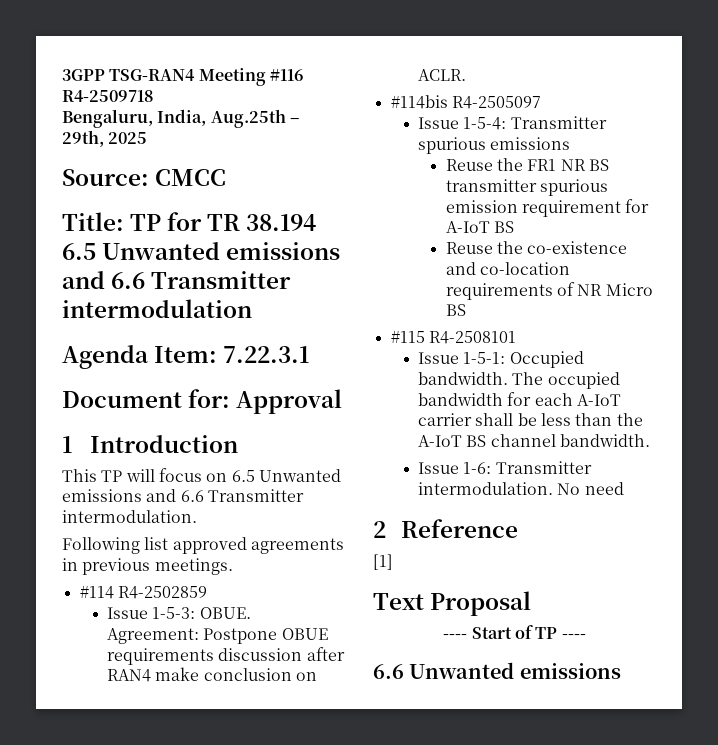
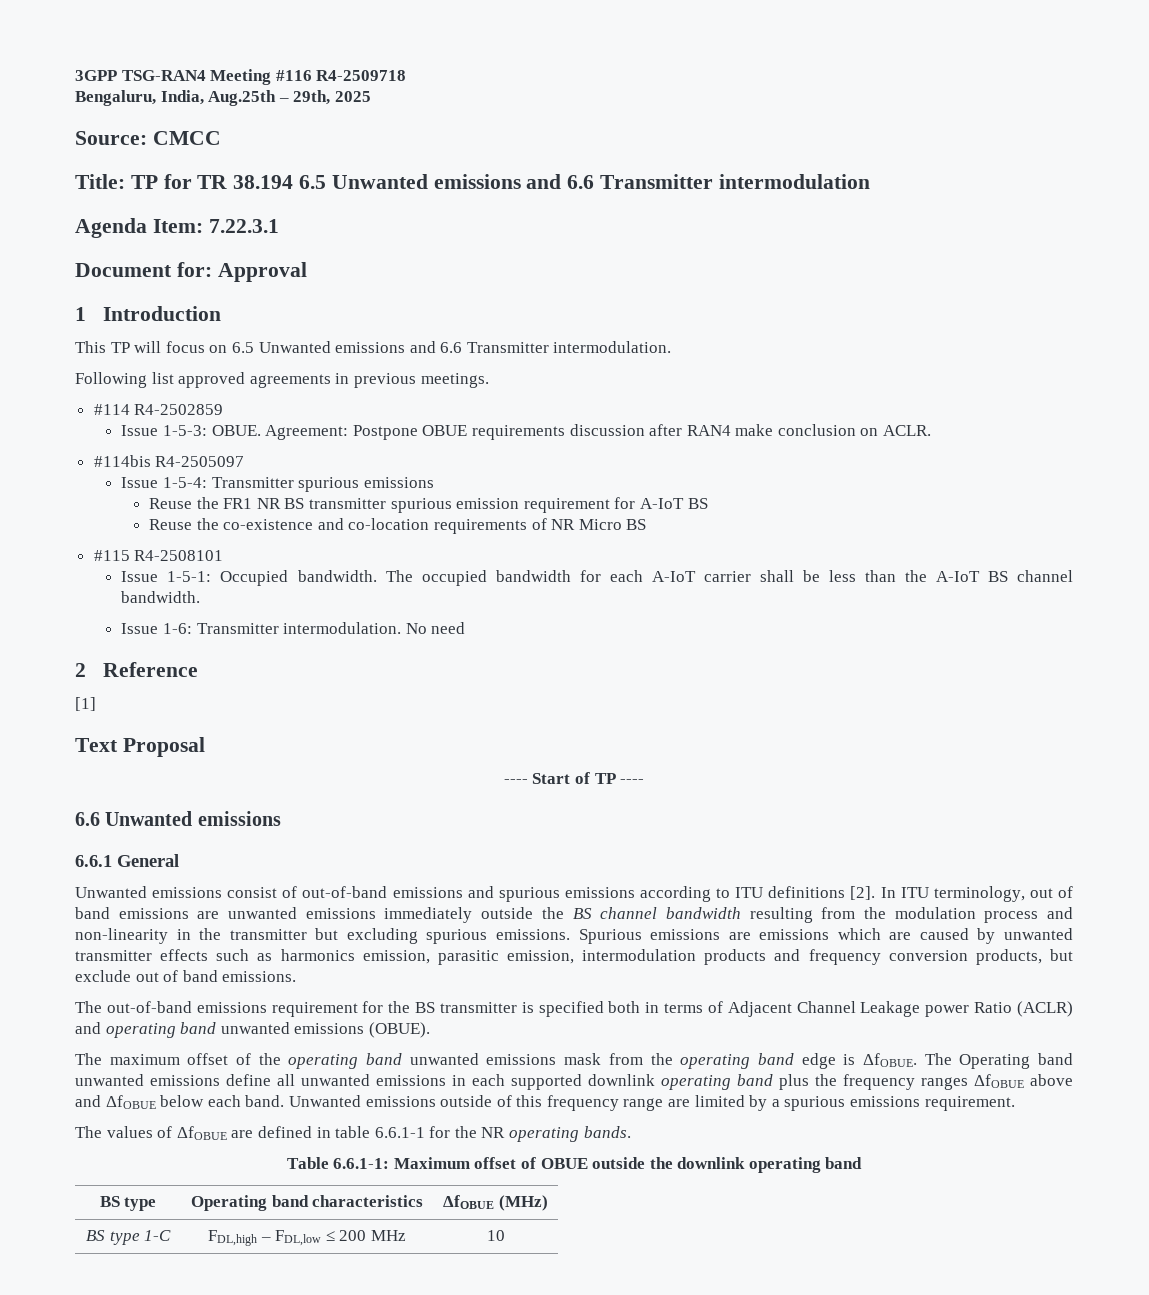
+ 6.6.1 General
+ Unwanted emissions consist of out-of-band emissions and spurious emissions according to ITU definitions [2]. In ITU terminology, out of band emissions are unwanted emissions immediately outside the BS channel bandwidth resulting from the modulation process and non-linearity in the transmitter but excluding spurious emissions. Spurious emissions are emissions which are caused by unwanted transmitter effects such as harmonics emission, parasitic emission, intermodulation products and frequency conversion products, but exclude out of band emissions.
+ The out-of-band emissions requirement for the BS transmitter is specified both in terms of Adjacent Channel Leakage power Ratio (ACLR) and operating band unwanted emissions (OBUE).
+ The maximum offset of the operating band unwanted emissions mask from the operating band edge is ΔfOBUE. The Operating band unwanted emissions define all unwanted emissions in each supported downlink operating band plus the frequency ranges ΔfOBUE above and ΔfOBUE below each band. Unwanted emissions outside of this frequency range are limited by a spurious emissions requirement.
+ The values of ΔfOBUE are defined in table 6.6.1-1 for the NR operating bands.
+ Table 6.6.1-1: Maximum offset of OBUE outside the downlink operating band
+ BS type | Operating band characteristics | ΔfOBUE (MHz)
+ BS type 1-C | FDL,high – FDL,low ≤ 200 MHz | 10

